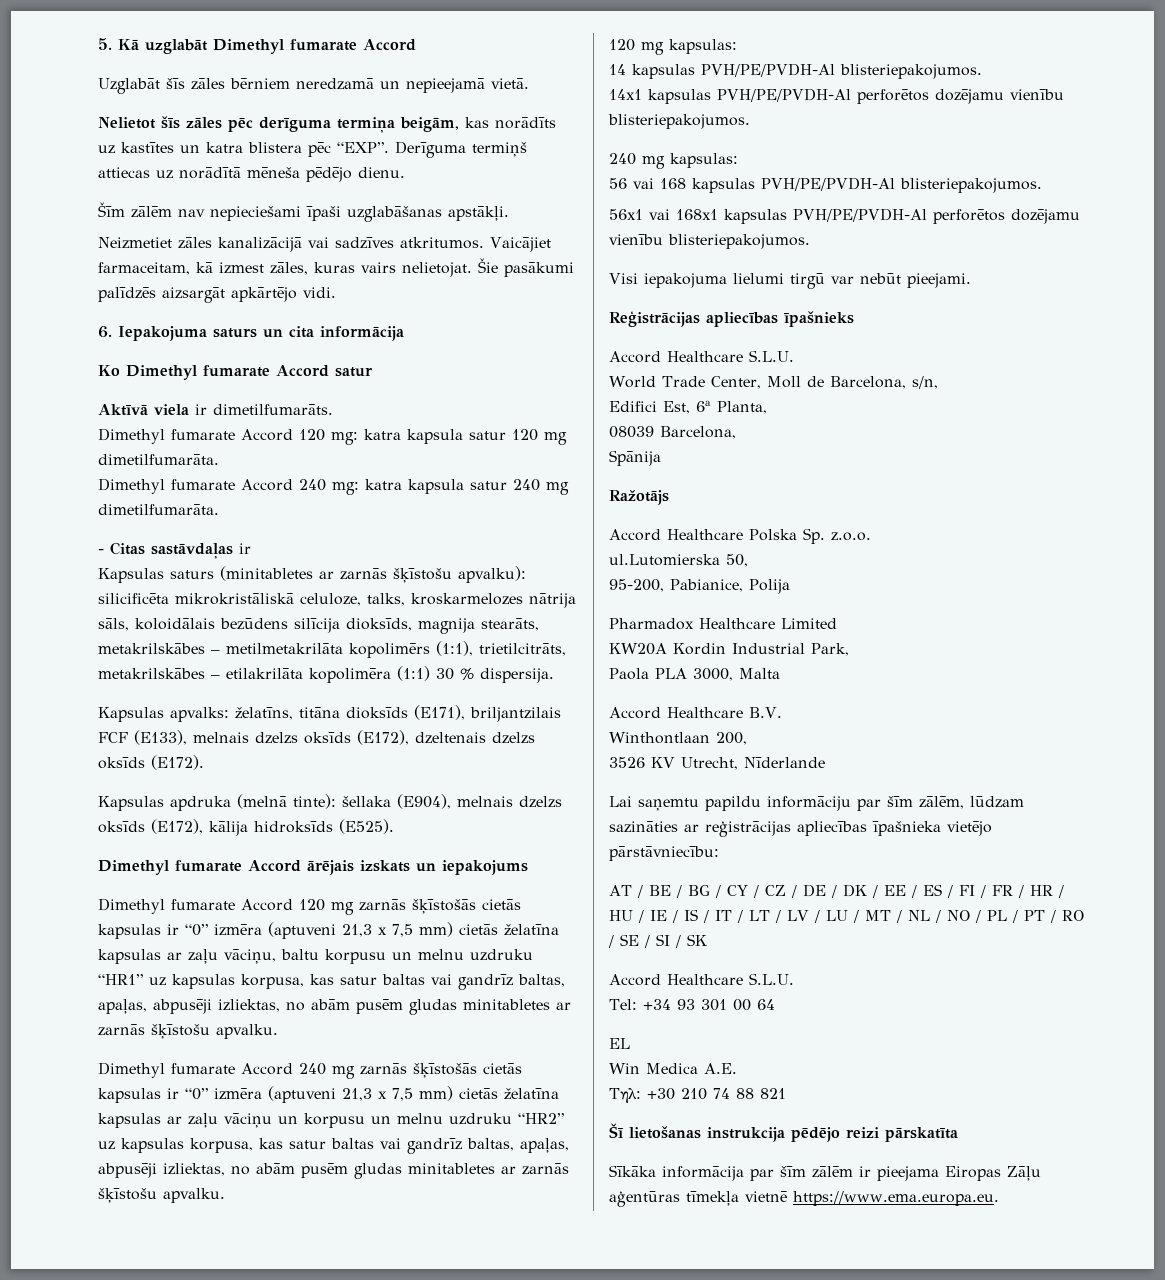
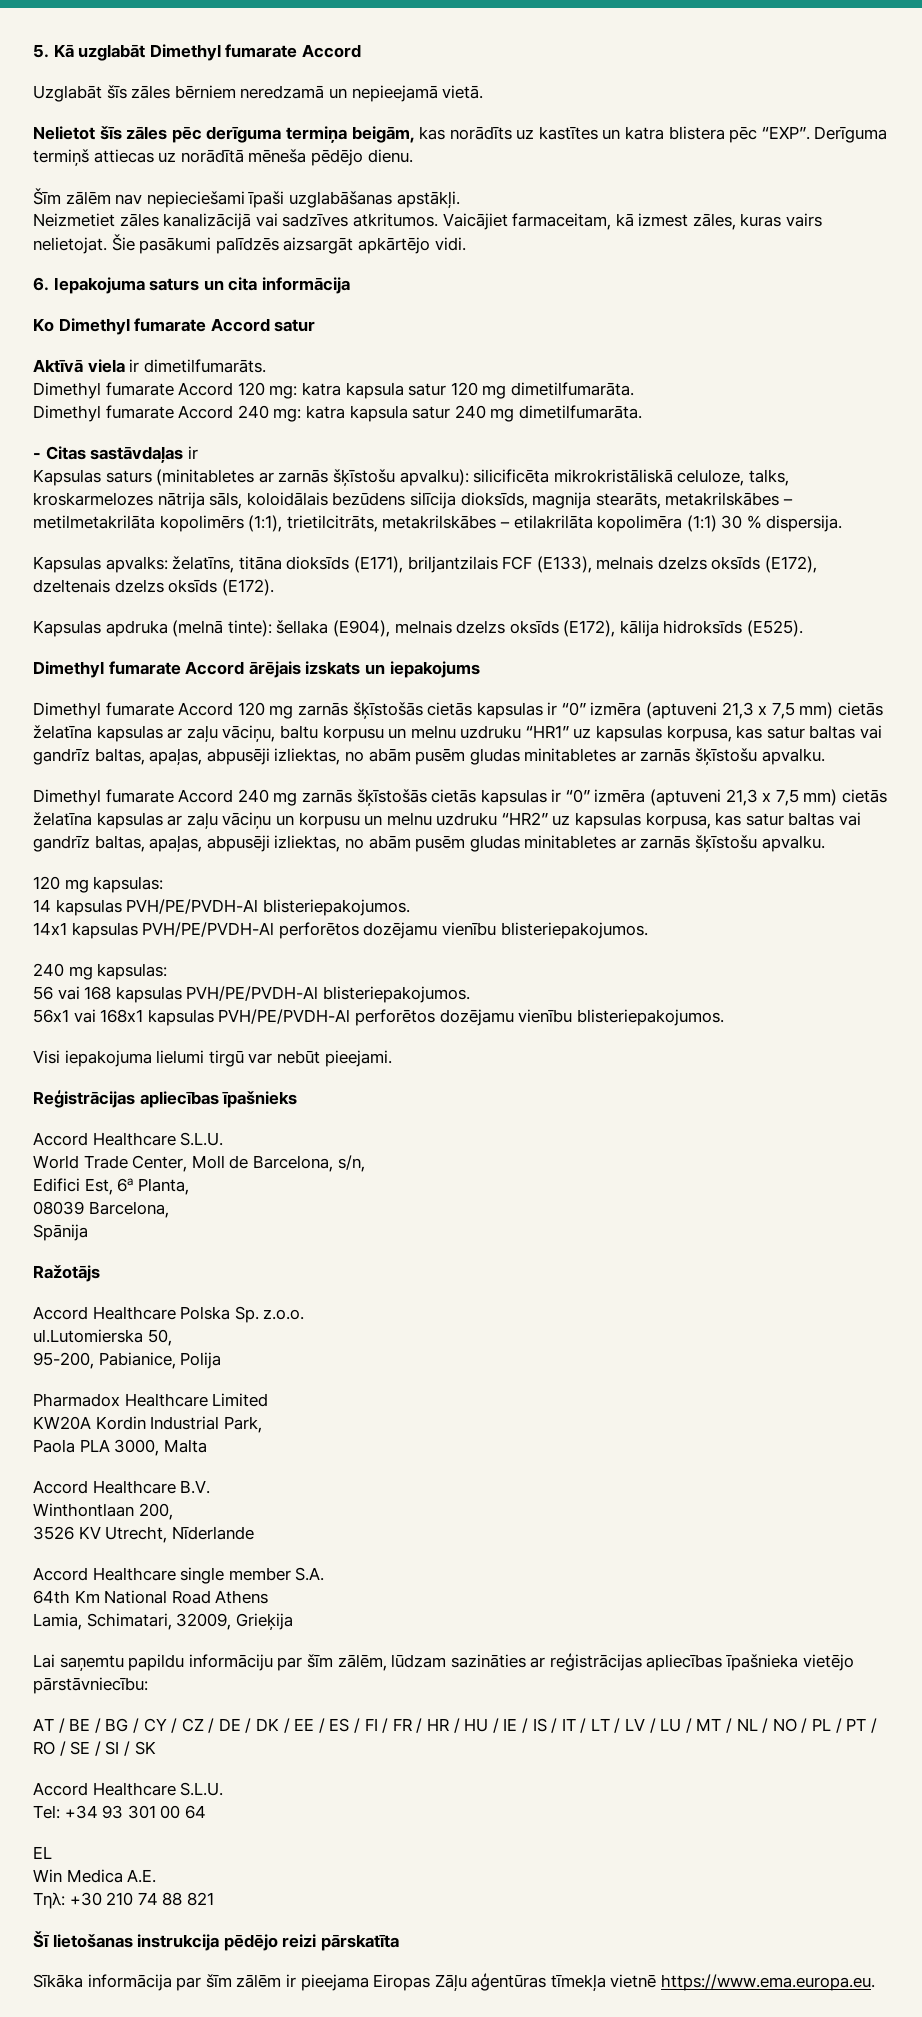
+ Accord Healthcare single member S.A.
+ 64th Km National Road Athens
+ Lamia, Schimatari, 32009, Grieķija

